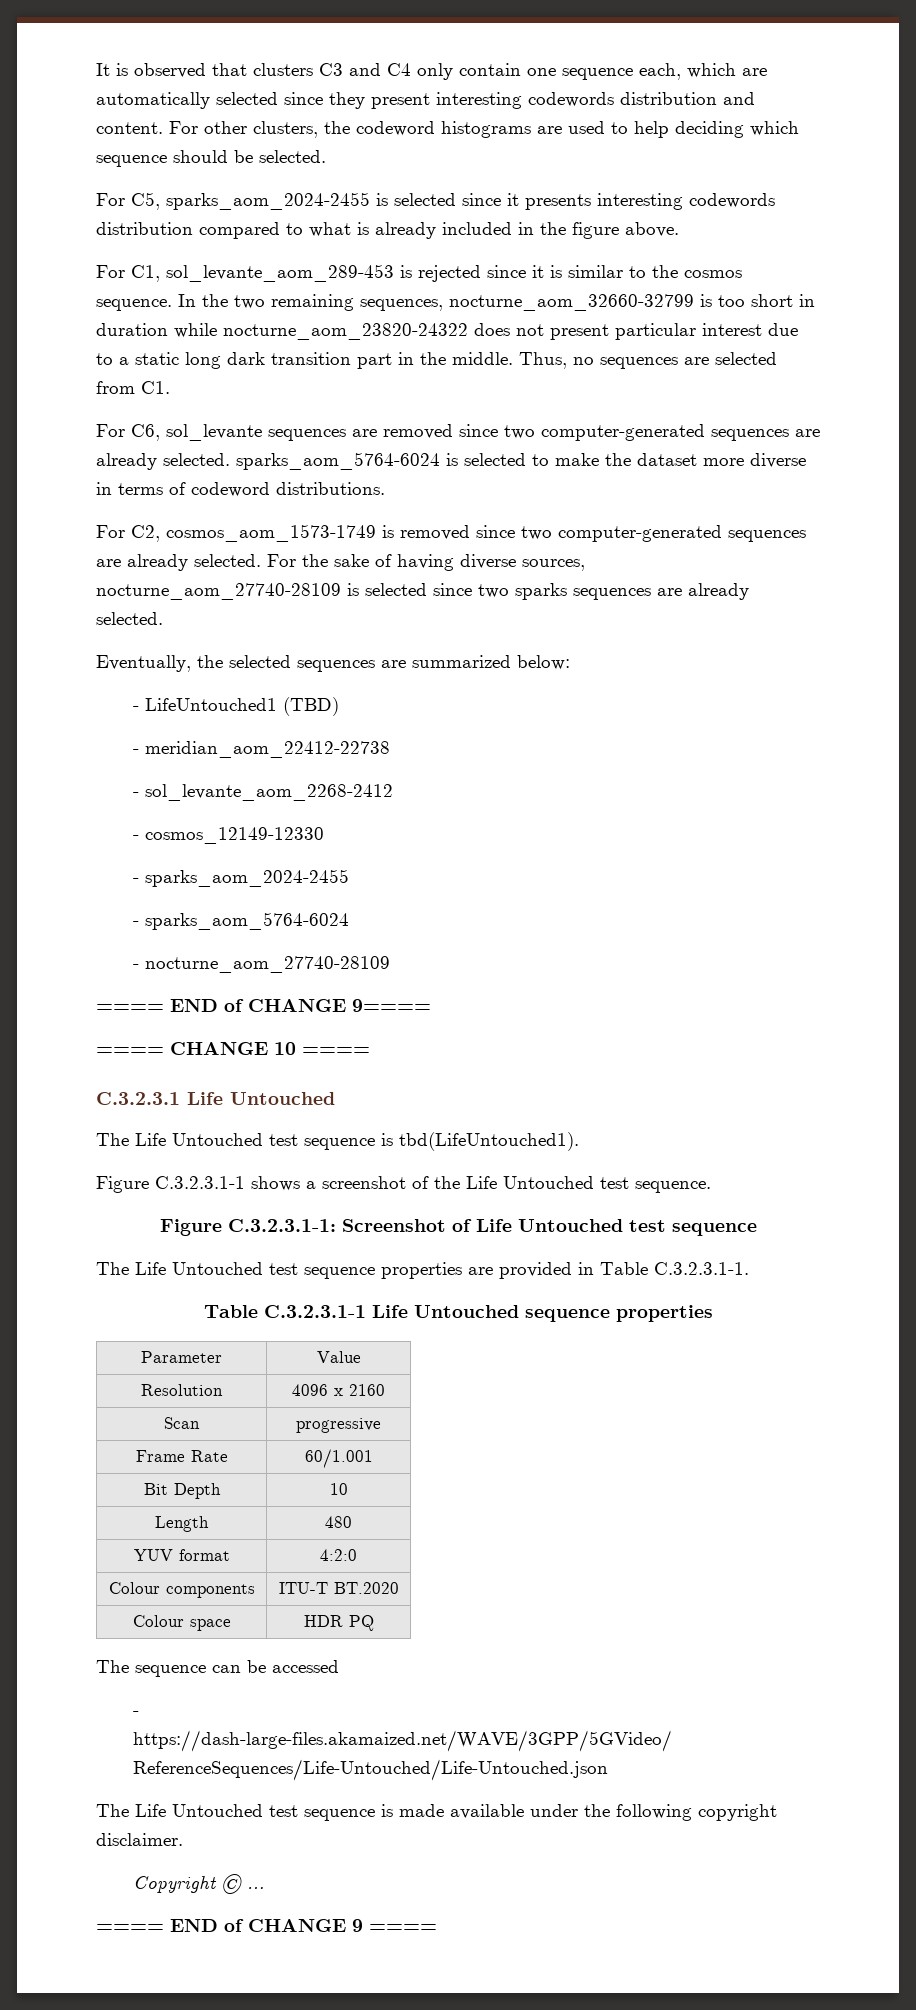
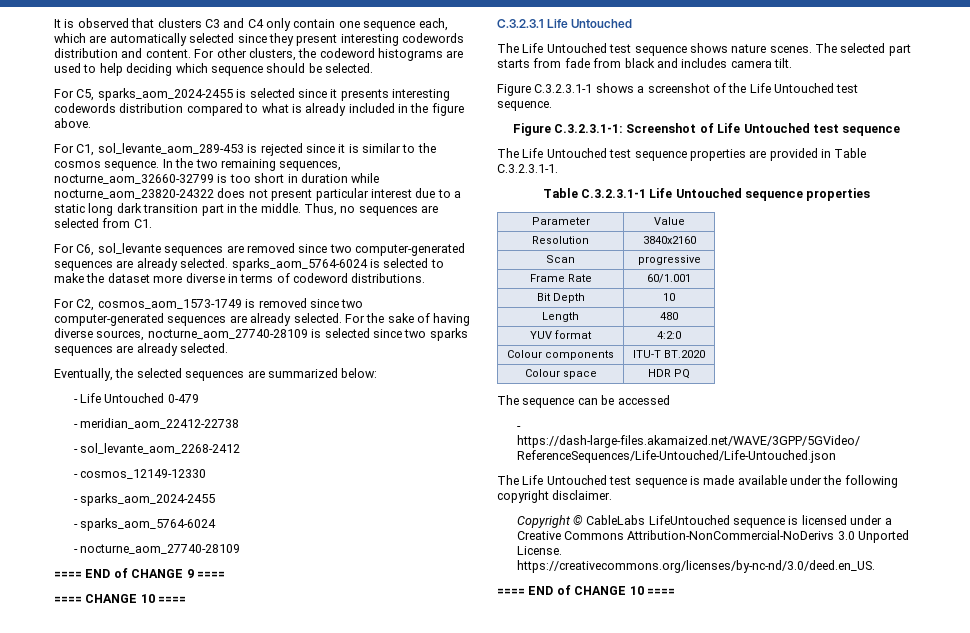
- - LifeUntouched1 (TBD)
+ - Life Untouched 0-479
- ==== END of CHANGE 9====
+ ==== END of CHANGE 9 ====
- The Life Untouched test sequence is tbd(LifeUntouched1).
+ The Life Untouched test sequence shows nature scenes. The selected part starts from fade from black and includes camera tilt.
- Resolution | 4096 x 2160
+ Resolution | 3840x2160
- Copyright © …
- ==== END of CHANGE 9 ====
+ Copyright © CableLabs LifeUntouched sequence is licensed under a Creative Commons Attribution-NonCommercial-NoDerivs 3.0 Unported License. https://creativecommons.org/licenses/by-nc-nd/3.0/deed.en_US.
+ ==== END of CHANGE 10 ====

